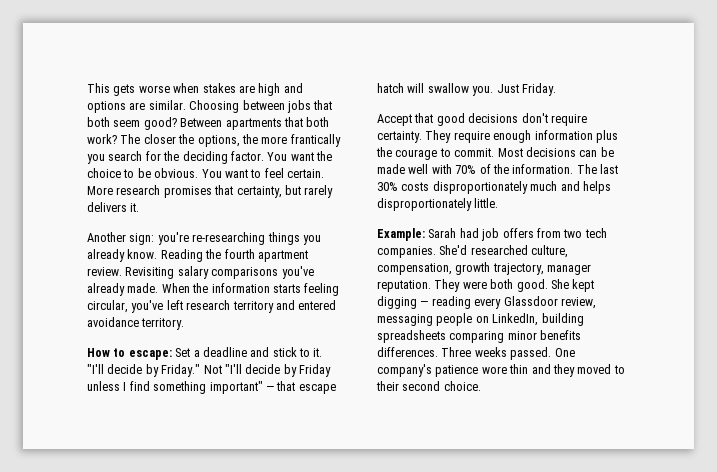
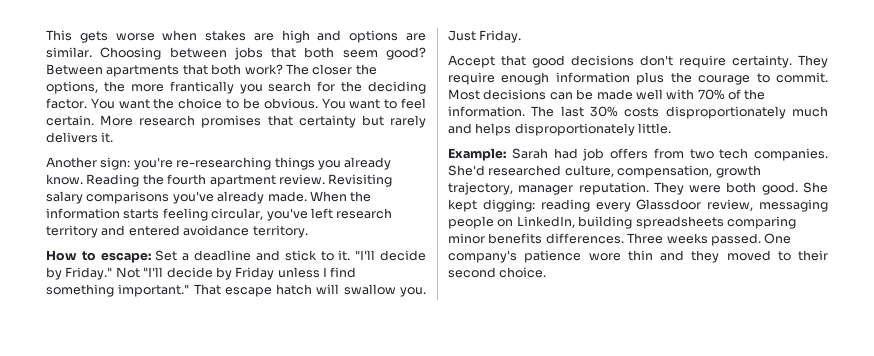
- More research promises that certainty, but rarely delivers it.
+ More research promises that certainty but rarely delivers it.
- Not "I'll decide by Friday unless I find something important" — that escape hatch will swallow you.
+ Not "I'll decide by Friday unless I find something important." That escape hatch will swallow you.
- She kept digging — reading every Glassdoor review, messaging people on LinkedIn, building spreadsheets comparing minor benefits differences.
+ She kept digging: reading every Glassdoor review, messaging people on LinkedIn, building spreadsheets comparing minor benefits differences.

